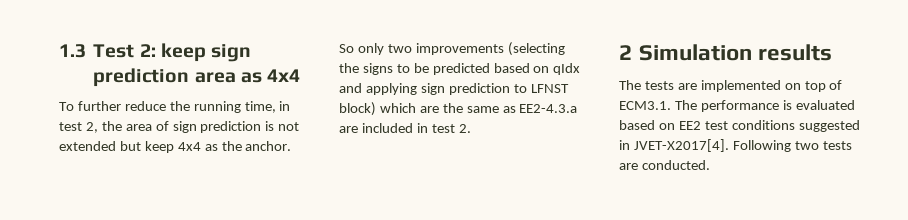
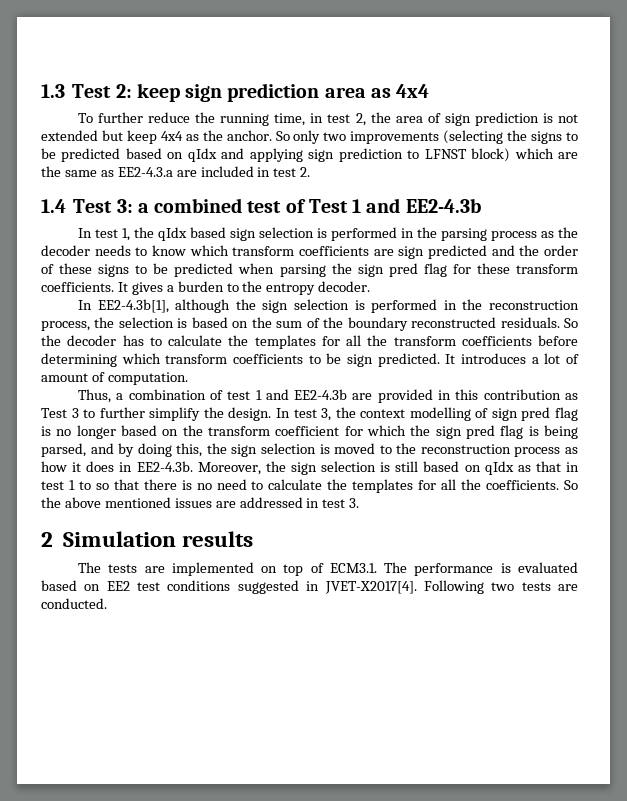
+ 1.4 Test 3: a combined test of Test 1 and EE2-4.3b
+ In test 1, the qIdx based sign selection is performed in the parsing process as the decoder needs to know which transform coefficients are sign predicted and the order of these signs to be predicted when parsing the sign pred flag for these transform coefficients. It gives a burden to the entropy decoder.
+ In EE2-4.3b[1], although the sign selection is performed in the reconstruction process, the selection is based on the sum of the boundary reconstructed residuals. So the decoder has to calculate the templates for all the transform coefficients before determining which transform coefficients to be sign predicted. It introduces a lot of amount of computation.
+ Thus, a combination of test 1 and EE2-4.3b are provided in this contribution as Test 3 to further simplify the design. In test 3, the context modelling of sign pred flag is no longer based on the transform coefficient for which the sign pred flag is being parsed, and by doing this, the sign selection is moved to the reconstruction process as how it does in EE2-4.3b. Moreover, the sign selection is still based on qIdx as that in test 1 to so that there is no need to calculate the templates for all the coefficients. So the above mentioned issues are addressed in test 3.

